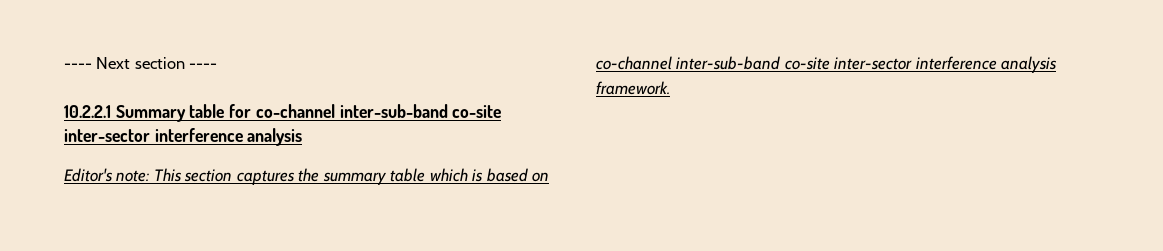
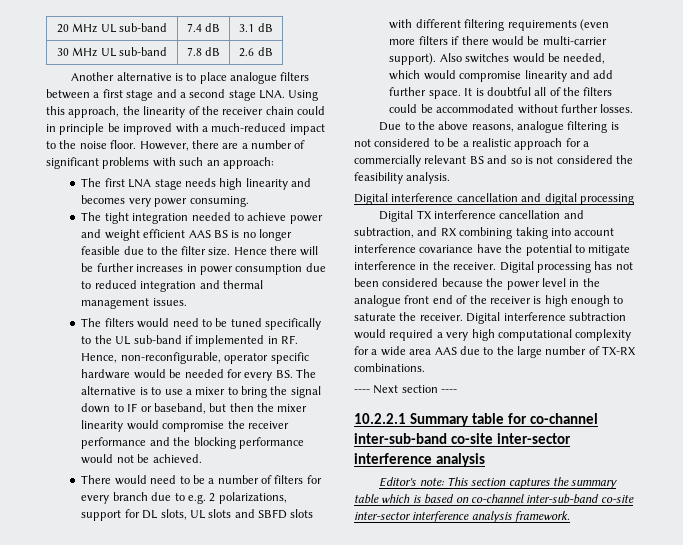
+ 20 MHz UL sub-band | 7.4 dB | 3.1 dB
+ 30 MHz UL sub-band | 7.8 dB | 2.6 dB
+ Another alternative is to place analogue filters between a first stage and a second stage LNA. Using this approach, the linearity of the receiver chain could in principle be improved with a much-reduced impact to the noise floor. However, there are a number of significant problems with such an approach:
+ The first LNA stage needs high linearity and becomes very power consuming.
+ The tight integration needed to achieve power and weight efficient AAS BS is no longer feasible due to the filter size. Hence there will be further increases in power consumption due to reduced integration and thermal management issues.
+ The filters would need to be tuned specifically to the UL sub-band if implemented in RF. Hence, non-reconfigurable, operator specific hardware would be needed for every BS. The alternative is to use a mixer to bring the signal down to IF or baseband, but then the mixer linearity would compromise the receiver performance and the blocking performance would not be achieved.
+ There would need to be a number of filters for every branch due to e.g. 2 polarizations, support for DL slots, UL slots and SBFD slots with different filtering requirements (even more filters if there would be multi-carrier support). Also switches would be needed, which would compromise linearity and add further space. It is doubtful all of the filters could be accommodated without further losses.
+ Due to the above reasons, analogue filtering is not considered to be a realistic approach for a commercially relevant BS and so is not considered the feasibility analysis.
+ Digital interference cancellation and digital processing
+ Digital TX interference cancellation and subtraction, and RX combining taking into account interference covariance have the potential to mitigate interference in the receiver. Digital processing has not been considered because the power level in the analogue front end of the receiver is high enough to saturate the receiver. Digital interference subtraction would required a very high computational complexity for a wide area AAS due to the large number of TX-RX combinations.

